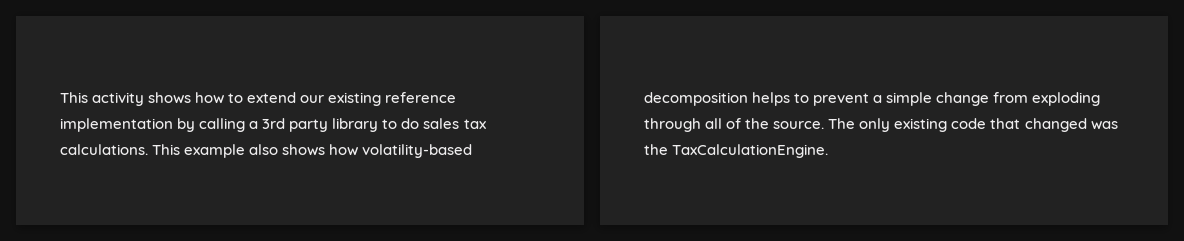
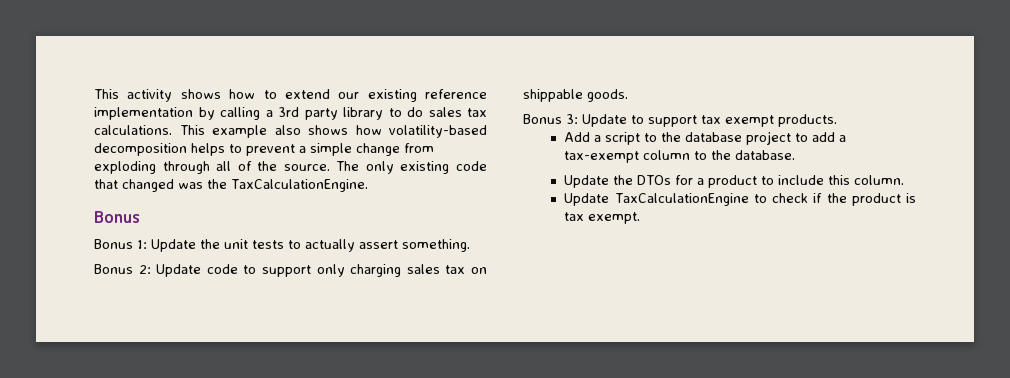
  The only existing code that changed was the TaxCalculationEngine.
+ Bonus
+ Bonus 1: Update the unit tests to actually assert something.
+ Bonus 2: Update code to support only charging sales tax on shippable goods.
+ Bonus 3: Update to support tax exempt products.
+ Add a script to the database project to add a tax-exempt column to the database.
+ Update the DTOs for a product to include this column.
+ Update TaxCalculationEngine to check if the product is tax exempt.

